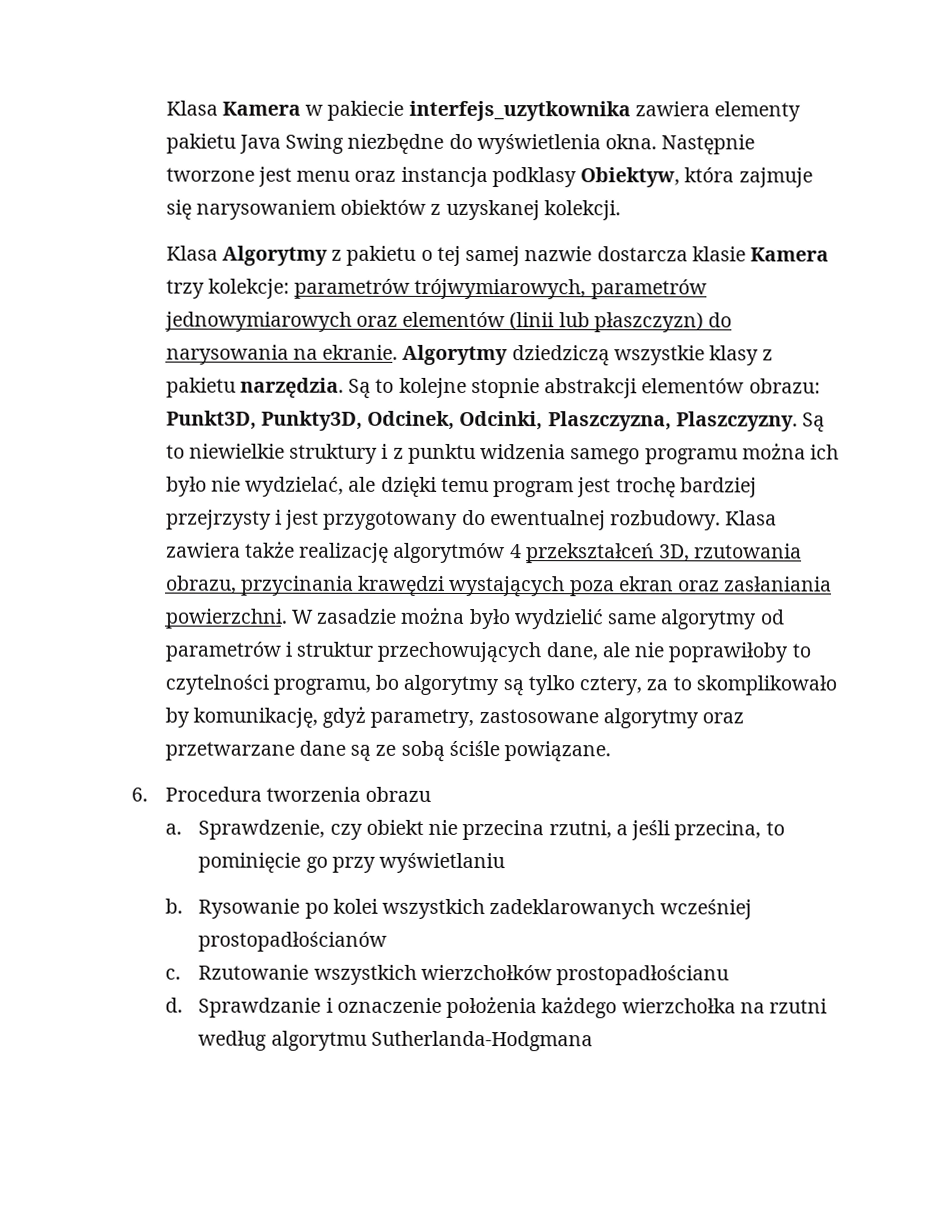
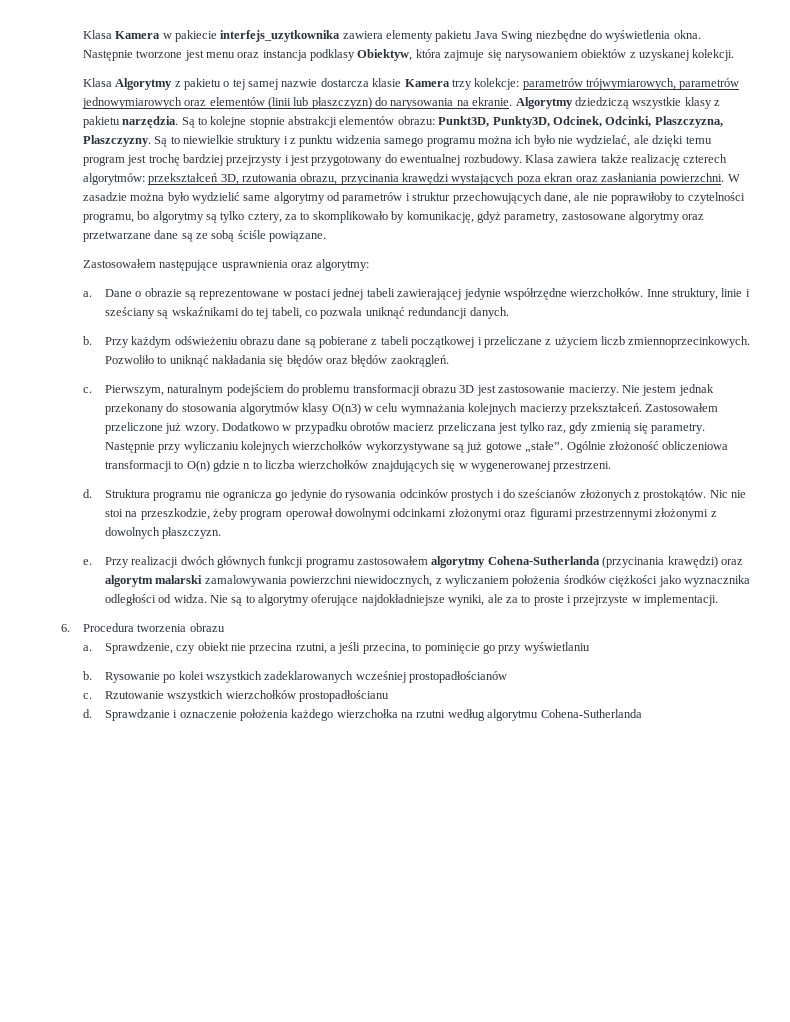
- Klasa zawiera także realizację algorytmów 4 przekształceń 3D, rzutowania obrazu, przycinania krawędzi wystających poza ekran oraz zasłaniania powierzchni.
+ Klasa zawiera także realizację czterech algorytmów: przekształceń 3D, rzutowania obrazu, przycinania krawędzi wystających poza ekran oraz zasłaniania powierzchni.
+ Zastosowałem następujące usprawnienia oraz algorytmy:
+ a. Dane o obrazie są reprezentowane w postaci jednej tabeli zawierającej jedynie współrzędne wierzchołków. Inne struktury, linie i sześciany są wskaźnikami do tej tabeli, co pozwala uniknąć redundancji danych.
+ b. Przy każdym odświeżeniu obrazu dane są pobierane z tabeli początkowej i przeliczane z użyciem liczb zmiennoprzecinkowych. Pozwoliło to uniknąć nakładania się błędów oraz błędów zaokrągleń.
+ c. Pierwszym, naturalnym podejściem do problemu transformacji obrazu 3D jest zastosowanie macierzy. Nie jestem jednak przekonany do stosowania algorytmów klasy O(n3) w celu wymnażania kolejnych macierzy przekształceń. Zastosowałem przeliczone już wzory. Dodatkowo w przypadku obrotów macierz przeliczana jest tylko raz, gdy zmienią się parametry. Następnie przy wyliczaniu kolejnych wierzchołków wykorzystywane są już gotowe „stałe”. Ogólnie złożoność obliczeniowa transformacji to O(n) gdzie n to liczba wierzchołków znajdujących się w wygenerowanej przestrzeni.
+ d. Struktura programu nie ogranicza go jedynie do rysowania odcinków prostych i do sześcianów złożonych z prostokątów. Nic nie stoi na przeszkodzie, żeby program operował dowolnymi odcinkami złożonymi oraz figurami przestrzennymi złożonymi z dowolnych płaszczyzn.
+ e. Przy realizacji dwóch głównych funkcji programu zastosowałem algorytmy Cohena-Sutherlanda (przycinania krawędzi) oraz algorytm malarski zamalowywania powierzchni niewidocznych, z wyliczaniem położenia środków ciężkości jako wyznacznika odległości od widza. Nie są to algorytmy oferujące najdokładniejsze wyniki, ale za to proste i przejrzyste w implementacji.
- Sprawdzanie i oznaczenie położenia każdego wierzchołka na rzutni według algorytmu Sutherlanda-Hodgmana
+ Sprawdzanie i oznaczenie położenia każdego wierzchołka na rzutni według algorytmu Cohena-Sutherlanda

